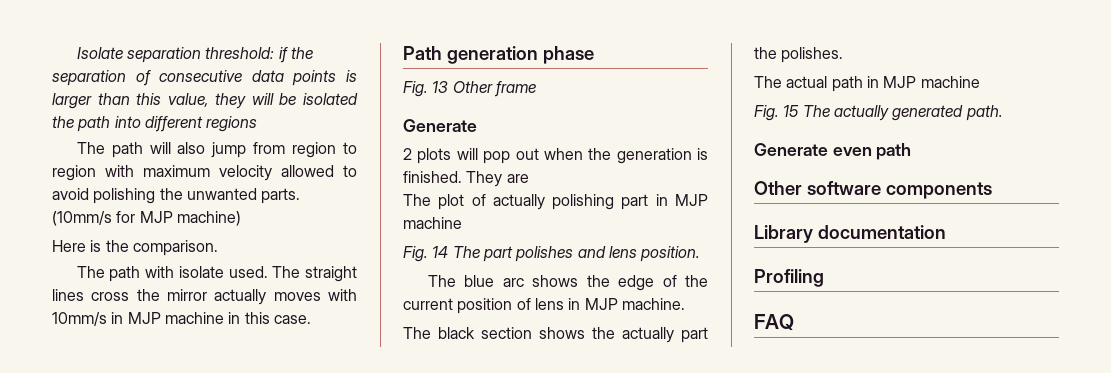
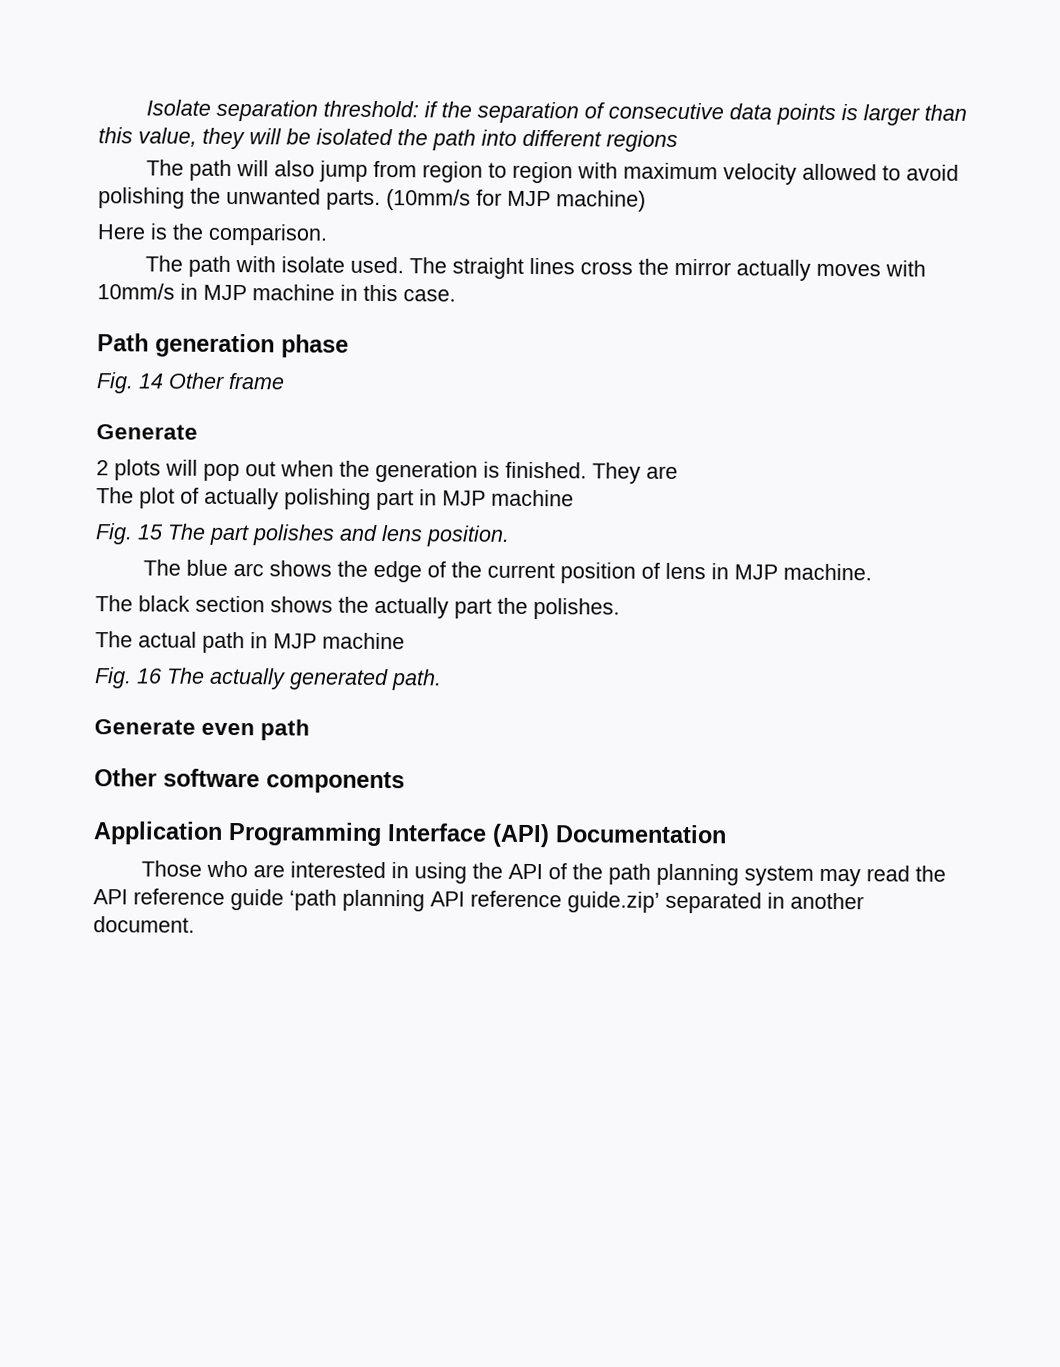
- Fig. 13 Other frame
+ Fig. 14 Other frame
- Fig. 14 The part polishes and lens position.
+ Fig. 15 The part polishes and lens position.
- Fig. 15 The actually generated path.
+ Fig. 16 The actually generated path.
- Library documentation
- Profiling
- FAQ
+ Application Programming Interface (API) Documentation
+ Those who are interested in using the API of the path planning system may read the API reference guide ‘path planning API reference guide.zip’ separated in another document.

